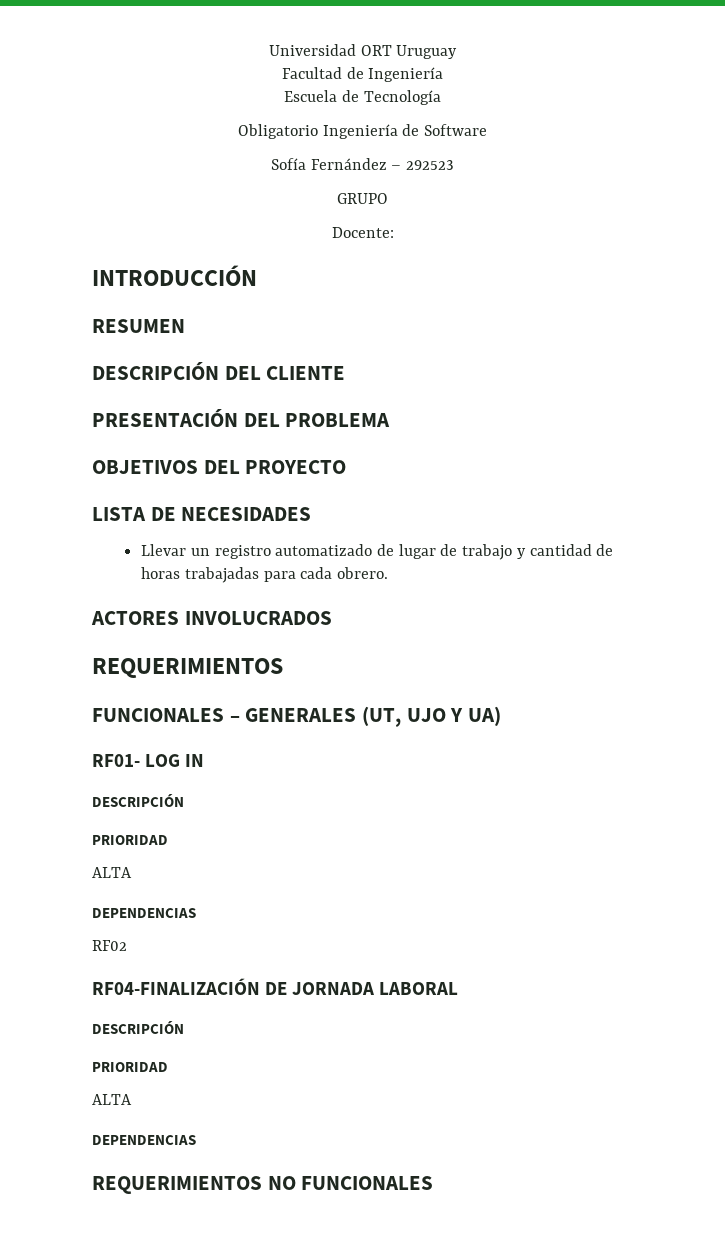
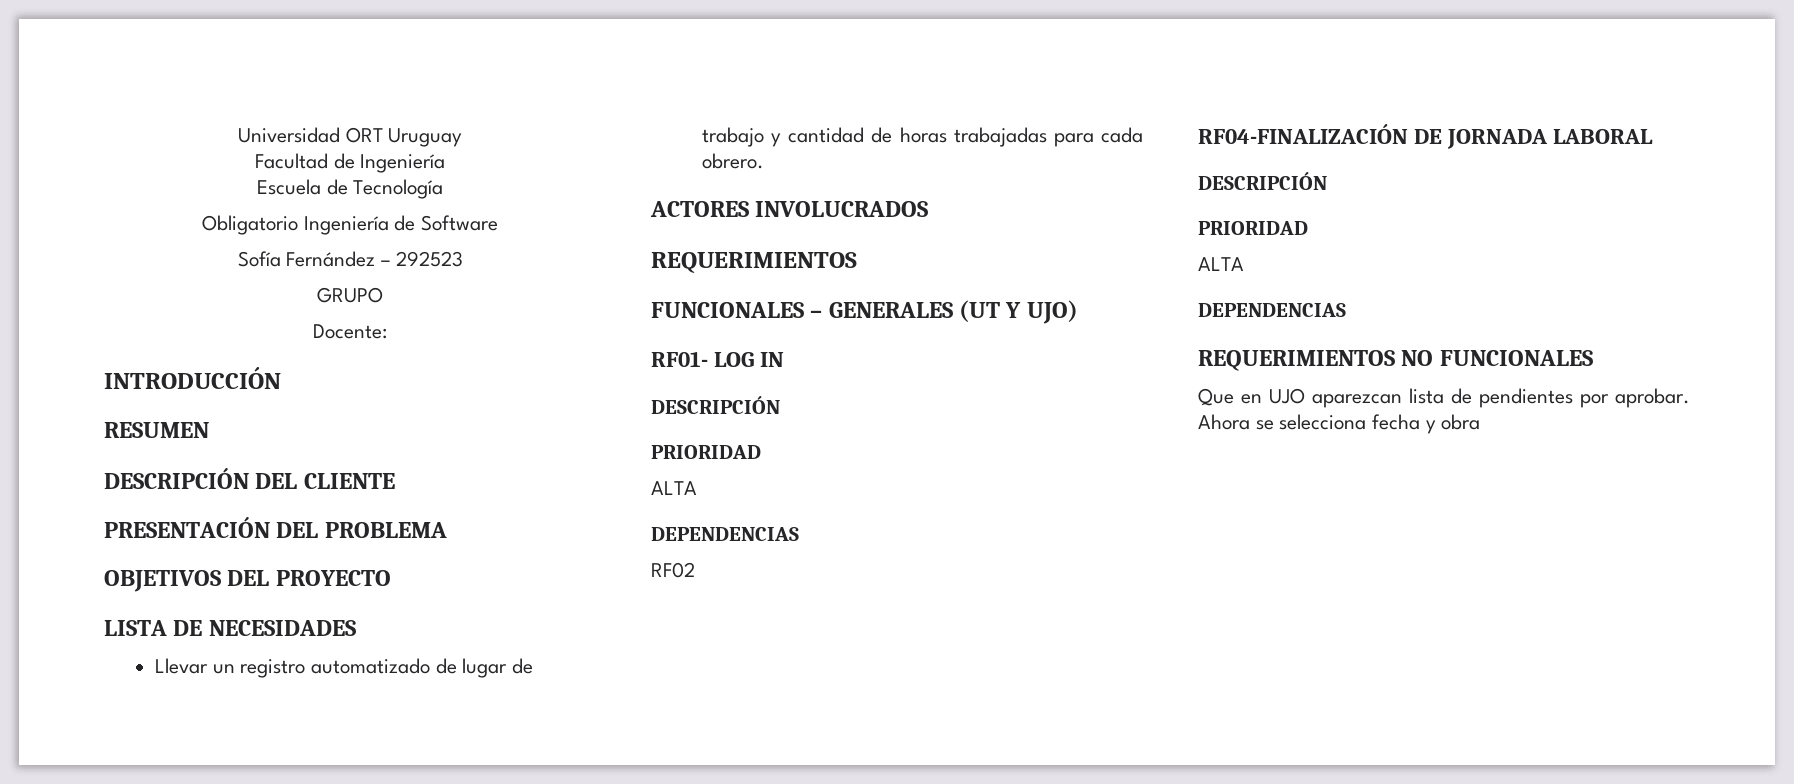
- FUNCIONALES – GENERALES (UT, UJO Y UA)
+ FUNCIONALES – GENERALES (UT Y UJO)
+ Que en UJO aparezcan lista de pendientes por aprobar. Ahora se selecciona fecha y obra

